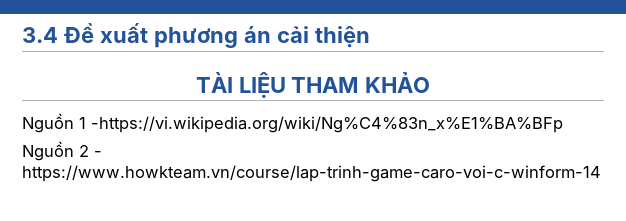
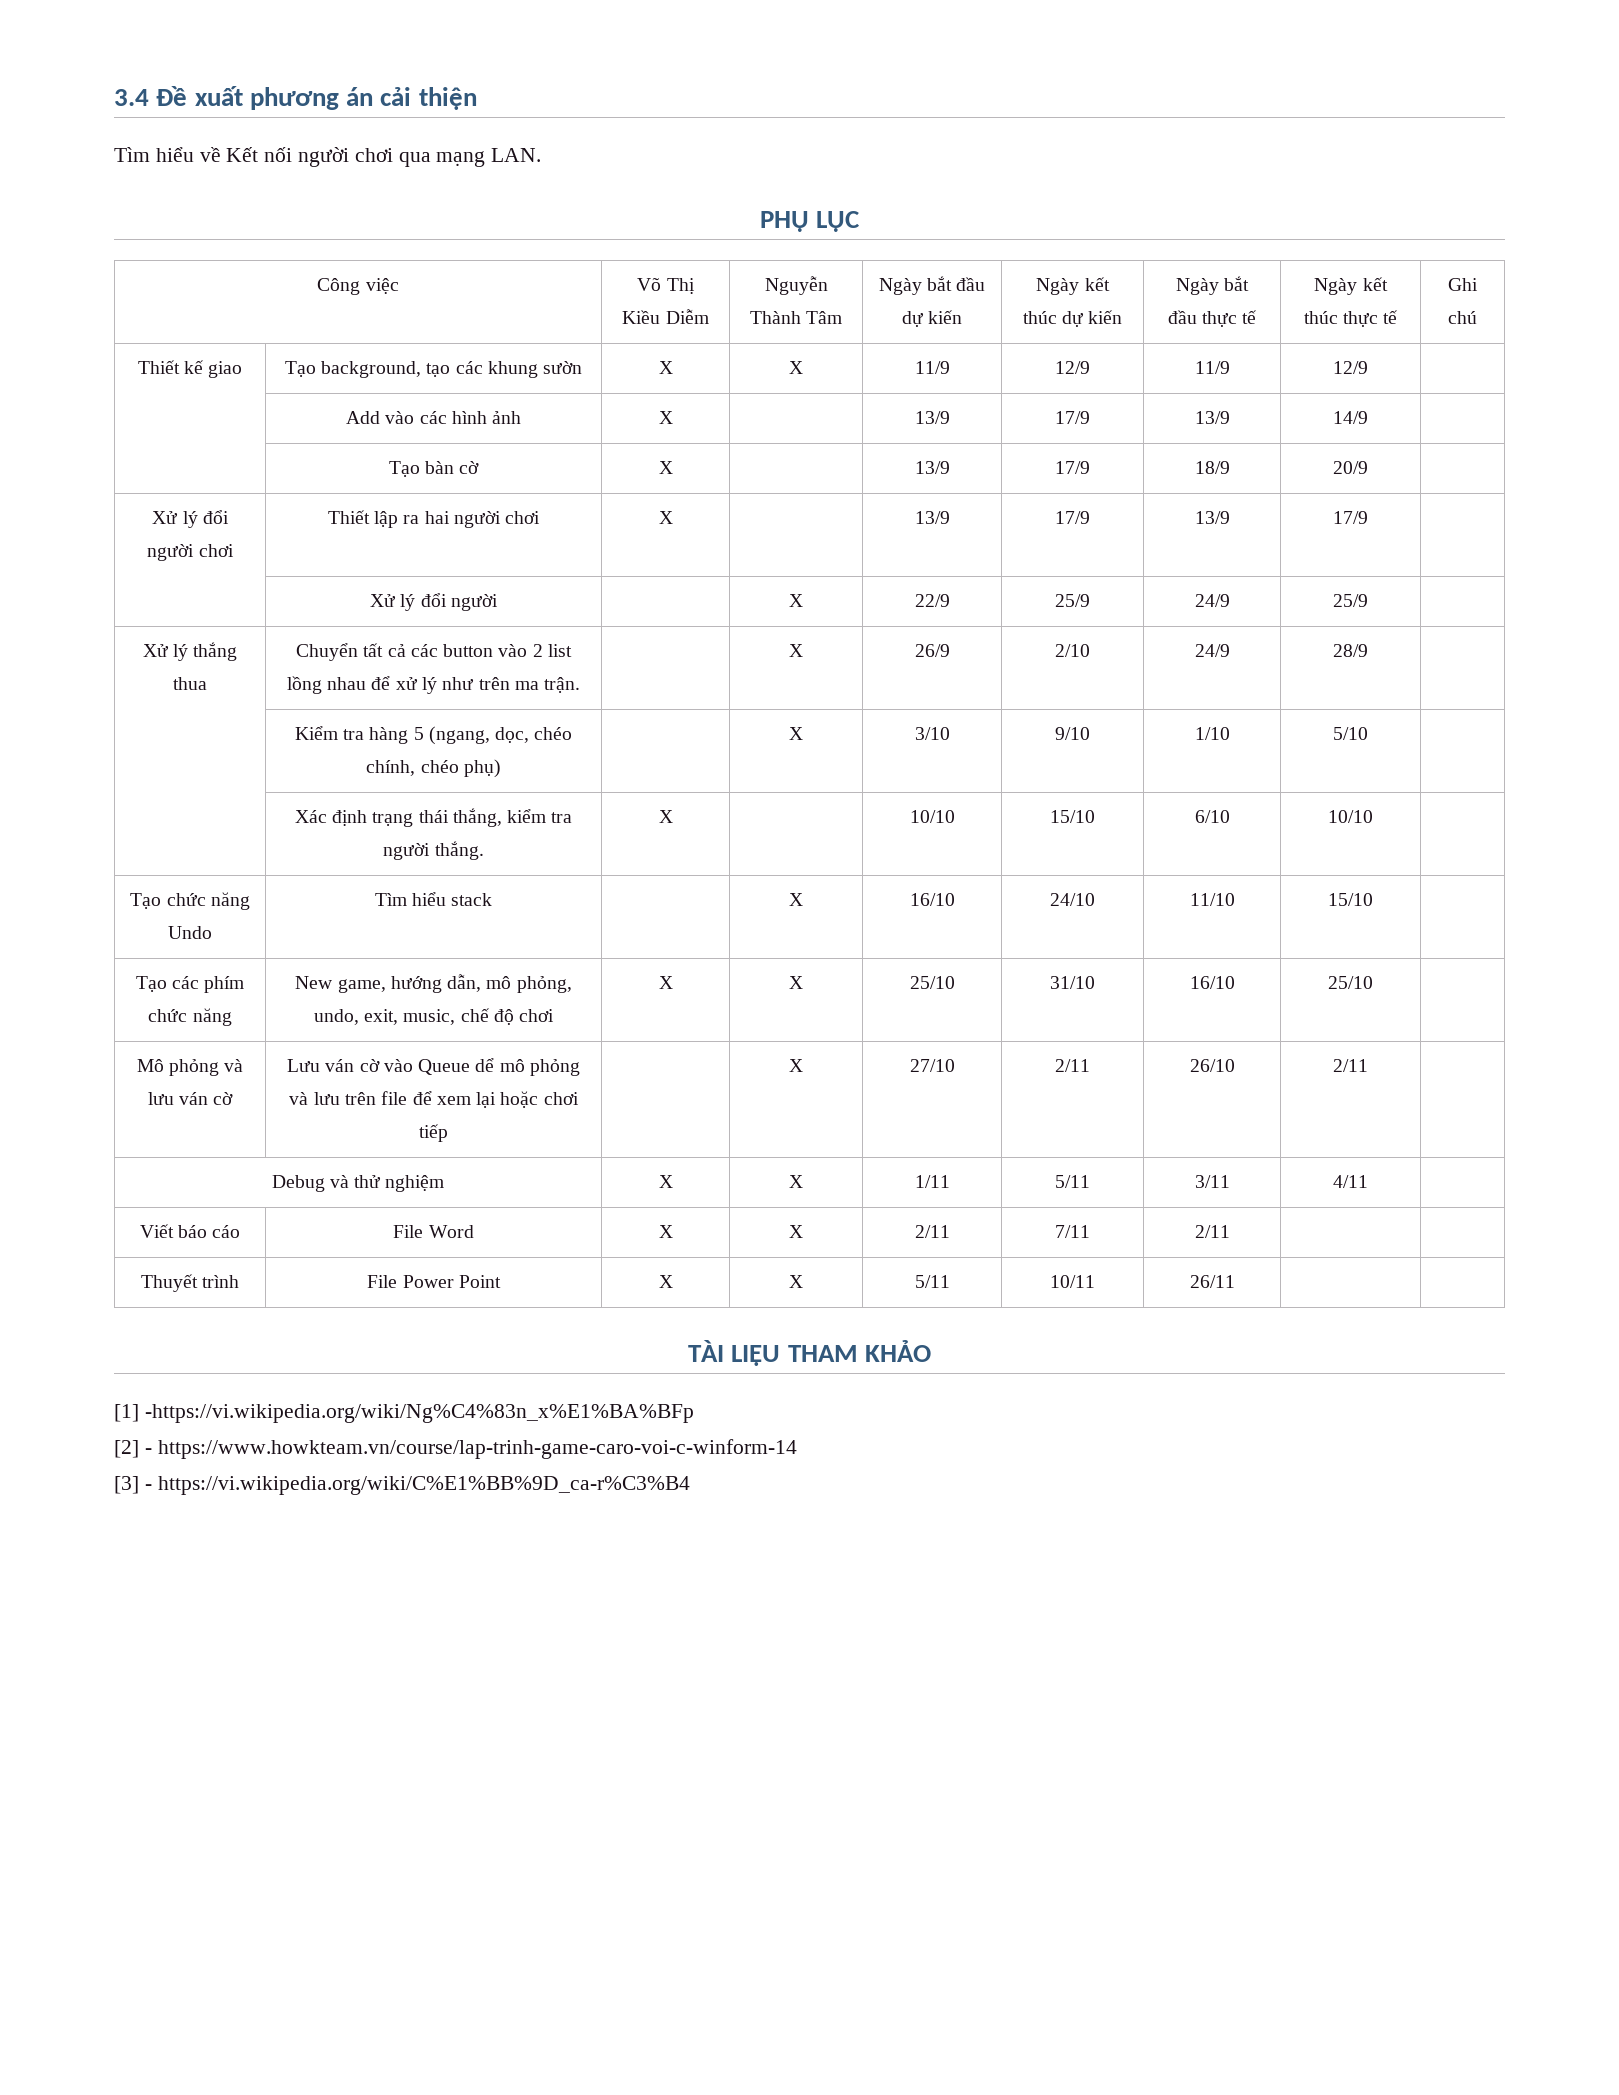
+ Tìm hiểu về Kết nối người chơi qua mạng LAN.
+ PHỤ LỤC
+ Công việc | Võ Thị Kiều Diễm | Nguyễn Thành Tâm | Ngày bắt đầu dự kiến | Ngày kết thúc dự kiến | Ngày bắt đầu thực tế | Ngày kết thúc thực tế | Ghi chú
+ Thiết kế giao | Tạo background, tạo các khung sườn | X | X | 11/9 | 12/9 | 11/9 | 12/9 |
+ | Add vào các hình ảnh | X | | 13/9 | 17/9 | 13/9 | 14/9 |
+ | Tạo bàn cờ | X | | 13/9 | 17/9 | 18/9 | 20/9 |
+ Xử lý đổi người chơi | Thiết lập ra hai người chơi | X | | 13/9 | 17/9 | 13/9 | 17/9 |
+ | Xử lý đổi người | | X | 22/9 | 25/9 | 24/9 | 25/9 |
+ Xử lý thắng thua | Chuyển tất cả các button vào 2 list lồng nhau để xử lý như trên ma trận. | | X | 26/9 | 2/10 | 24/9 | 28/9 |
+ | Kiểm tra hàng 5 (ngang, dọc, chéo chính, chéo phụ) | | X | 3/10 | 9/10 | 1/10 | 5/10 |
+ | Xác định trạng thái thắng, kiểm tra người thắng. | X | | 10/10 | 15/10 | 6/10 | 10/10 |
+ Tạo chức năng Undo | Tìm hiểu stack | | X | 16/10 | 24/10 | 11/10 | 15/10 |
+ Tạo các phím chức năng | New game, hướng dẫn, mô phỏng, undo, exit, music, chế độ chơi | X | X | 25/10 | 31/10 | 16/10 | 25/10 |
+ Mô phỏng và lưu ván cờ | Lưu ván cờ vào Queue dể mô phỏng và lưu trên file để xem lại hoặc chơi tiếp | | X | 27/10 | 2/11 | 26/10 | 2/11 |
+ Debug và thử nghiệm | X | X | 1/11 | 5/11 | 3/11 | 4/11 |
+ Viết báo cáo | File Word | X | X | 2/11 | 7/11 | 2/11 | |
+ Thuyết trình | File Power Point | X | X | 5/11 | 10/11 | 26/11 | |
- Nguồn 1 -https://vi.wikipedia.org/wiki/Ng%C4%83n_x%E1%BA%BFp
+ [1] -https://vi.wikipedia.org/wiki/Ng%C4%83n_x%E1%BA%BFp
- Nguồn 2 - https://www.howkteam.vn/course/lap-trinh-game-caro-voi-c-winform-14
+ [2] - https://www.howkteam.vn/course/lap-trinh-game-caro-voi-c-winform-14
+ [3] - https://vi.wikipedia.org/wiki/C%E1%BB%9D_ca-r%C3%B4

